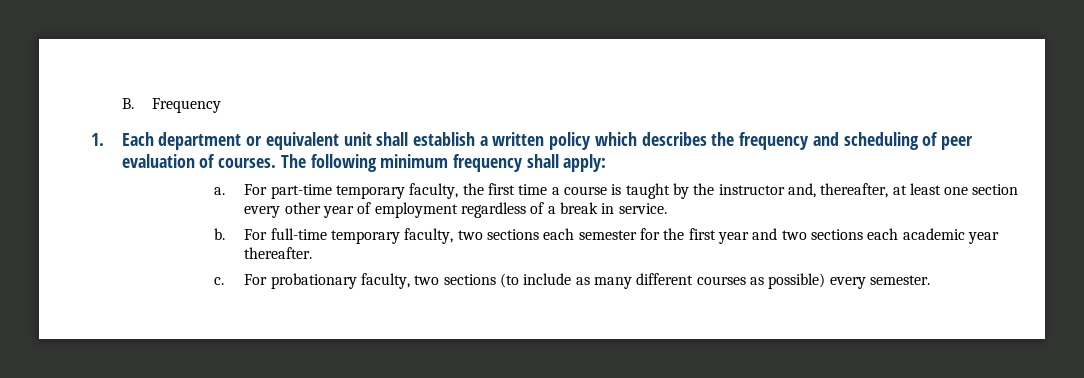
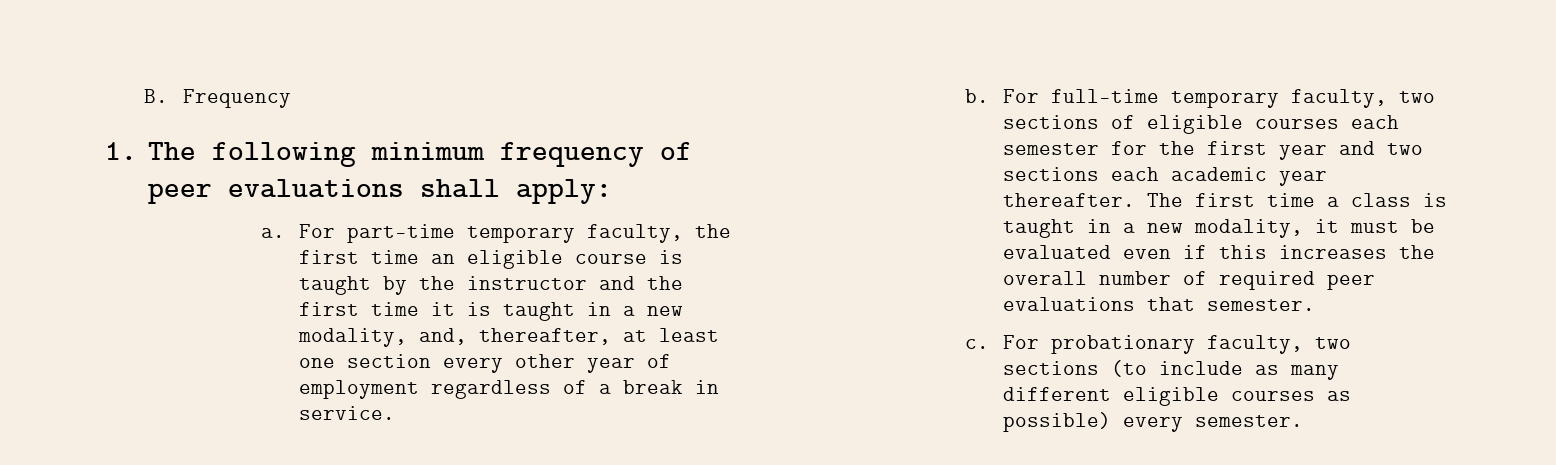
- 1. Each department or equivalent unit shall establish a written policy which describes the frequency and scheduling of peer evaluation of courses. The following minimum frequency shall apply:
+ 1. The following minimum frequency of peer evaluations shall apply:
- For part-time temporary faculty, the first time a course is taught by the instructor and, thereafter, at least one section every other year of employment regardless of a break in service.
+ For part-time temporary faculty, the first time an eligible course is taught by the instructor and the first time it is taught in a new modality, and, thereafter, at least one section every other year of employment regardless of a break in service.
- For full-time temporary faculty, two sections each semester for the first year and two sections each academic year thereafter.
+ For full-time temporary faculty, two sections of eligible courses each semester for the first year and two sections each academic year thereafter. The first time a class is taught in a new modality, it must be evaluated even if this increases the overall number of required peer evaluations that semester.
- For probationary faculty, two sections (to include as many different courses as possible) every semester.
+ For probationary faculty, two sections (to include as many different eligible courses as possible) every semester.

